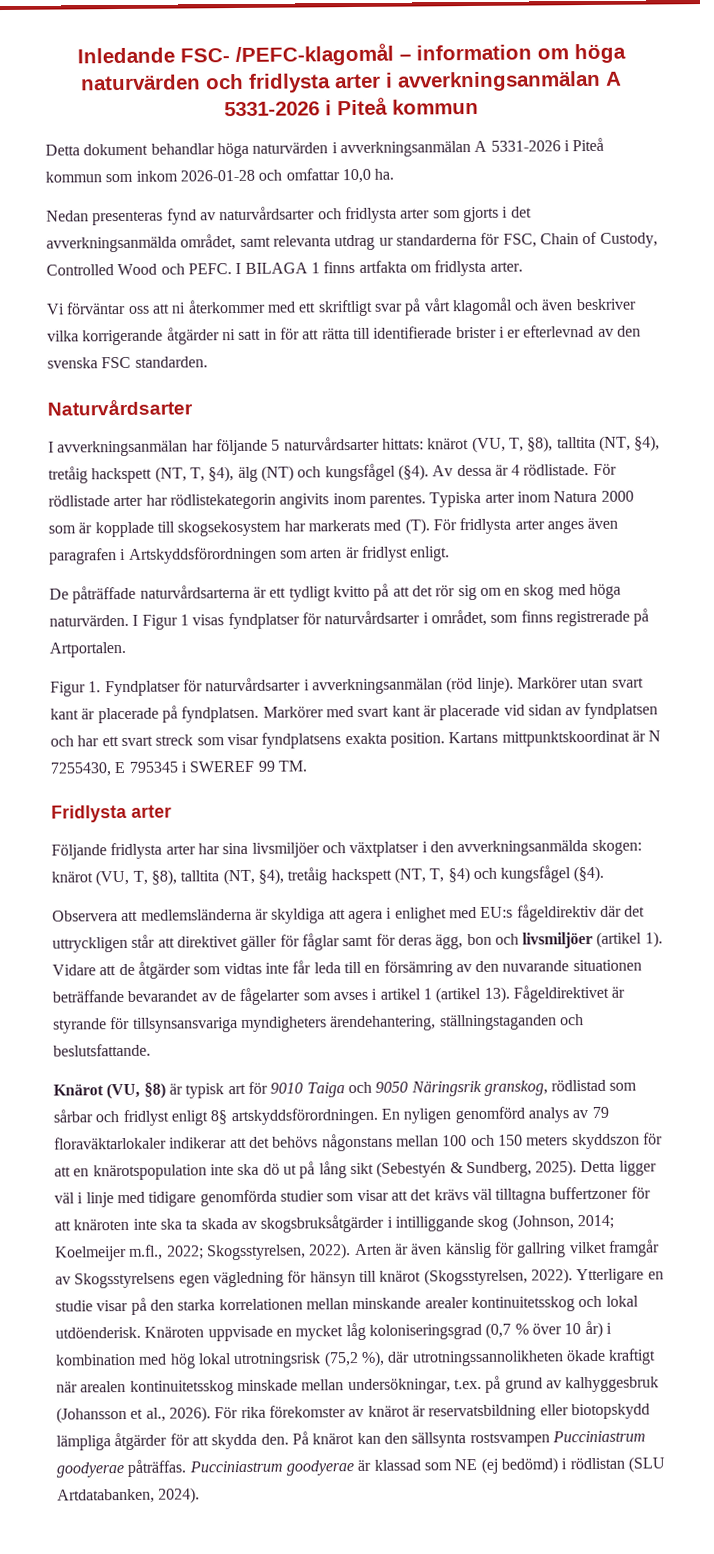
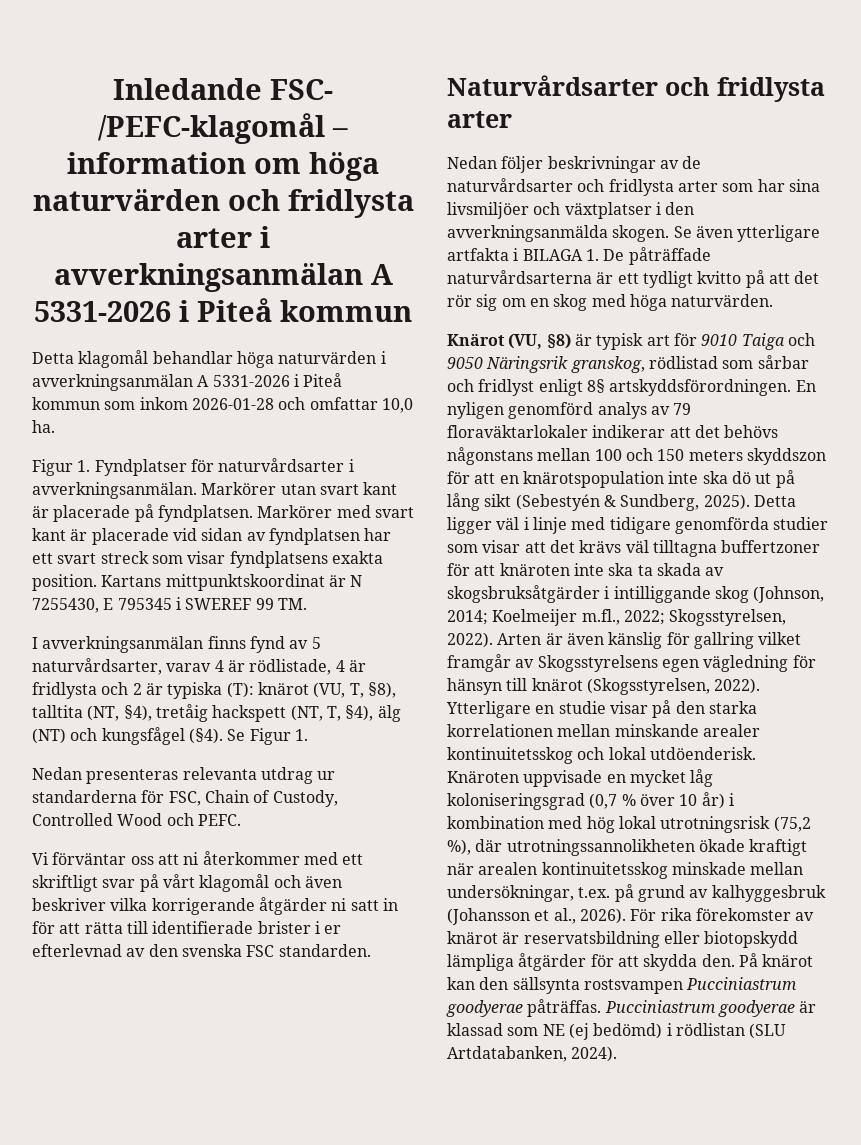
- Detta dokument behandlar höga naturvärden i avverkningsanmälan A 5331-2026 i Piteå kommun som inkom 2026-01-28 och omfattar 10,0 ha.
+ Detta klagomål behandlar höga naturvärden i avverkningsanmälan A 5331-2026 i Piteå kommun som inkom 2026-01-28 och omfattar 10,0 ha.
- Nedan presenteras fynd av naturvårdsarter och fridlysta arter som gjorts i det avverkningsanmälda området, samt relevanta utdrag ur standarderna för FSC, Chain of Custody, Controlled Wood och PEFC. I BILAGA 1 finns artfakta om fridlysta arter.
+ Figur 1. Fyndplatser för naturvårdsarter i avverkningsanmälan. Markörer utan svart kant är placerade på fyndplatsen. Markörer med svart kant är placerade vid sidan av fyndplatsen har ett svart streck som visar fyndplatsens exakta position. Kartans mittpunktskoordinat är N 7255430, E 795345 i SWEREF 99 TM.
+ I avverkningsanmälan finns fynd av 5 naturvårdsarter, varav 4 är rödlistade, 4 är fridlysta och 2 är typiska (T): knärot (VU, T, §8), talltita (NT, §4), tretåig hackspett (NT, T, §4), älg (NT) och kungsfågel (§4). Se Figur 1.
+ Nedan presenteras relevanta utdrag ur standarderna för FSC, Chain of Custody, Controlled Wood och PEFC.
- Naturvårdsarter
- I avverkningsanmälan har följande 5 naturvårdsarter hittats: knärot (VU, T, §8), talltita (NT, §4), tretåig hackspett (NT, T, §4), älg (NT) och kungsfågel (§4). Av dessa är 4 rödlistade. För rödlistade arter har rödlistekategorin angivits inom parentes. Typiska arter inom Natura 2000 som är kopplade till skogsekosystem har markerats med (T). För fridlysta arter anges även paragrafen i Artskyddsförordningen som arten är fridlyst enligt.
- De påträffade naturvårdsarterna är ett tydligt kvitto på att det rör sig om en skog med höga naturvärden. I Figur 1 visas fyndplatser för naturvårdsarter i området, som finns registrerade på Artportalen.
- Figur 1. Fyndplatser för naturvårdsarter i avverkningsanmälan (röd linje). Markörer utan svart kant är placerade på fyndplatsen. Markörer med svart kant är placerade vid sidan av fyndplatsen och har ett svart streck som visar fyndplatsens exakta position. Kartans mittpunktskoordinat är N 7255430, E 795345 i SWEREF 99 TM.
- Fridlysta arter
- Följande fridlysta arter har sina livsmiljöer och växtplatser i den avverkningsanmälda skogen: knärot (VU, T, §8), talltita (NT, §4), tretåig hackspett (NT, T, §4) och kungsfågel (§4).
- Observera att medlemsländerna är skyldiga att agera i enlighet med EU:s fågeldirektiv där det uttryckligen står att direktivet gäller för fåglar samt för deras ägg, bon och livsmiljöer (artikel 1). Vidare att de åtgärder som vidtas inte får leda till en försämring av den nuvarande situationen beträffande bevarandet av de fågelarter som avses i artikel 1 (artikel 13). Fågeldirektivet är styrande för tillsynsansvariga myndigheters ärendehantering, ställningstaganden och beslutsfattande.
+ Naturvårdsarter och fridlysta arter
+ Nedan följer beskrivningar av de naturvårdsarter och fridlysta arter som har sina livsmiljöer och växtplatser i den avverkningsanmälda skogen. Se även ytterligare artfakta i BILAGA 1. De påträffade naturvårdsarterna är ett tydligt kvitto på att det rör sig om en skog med höga naturvärden.

